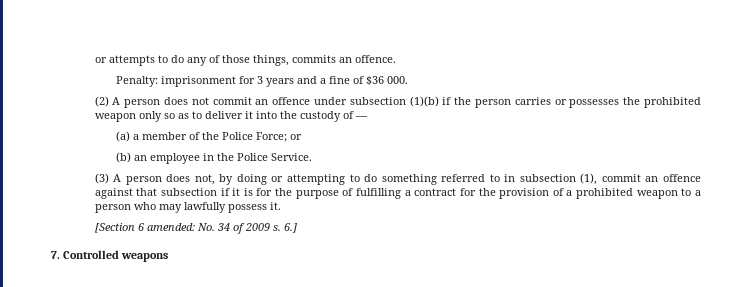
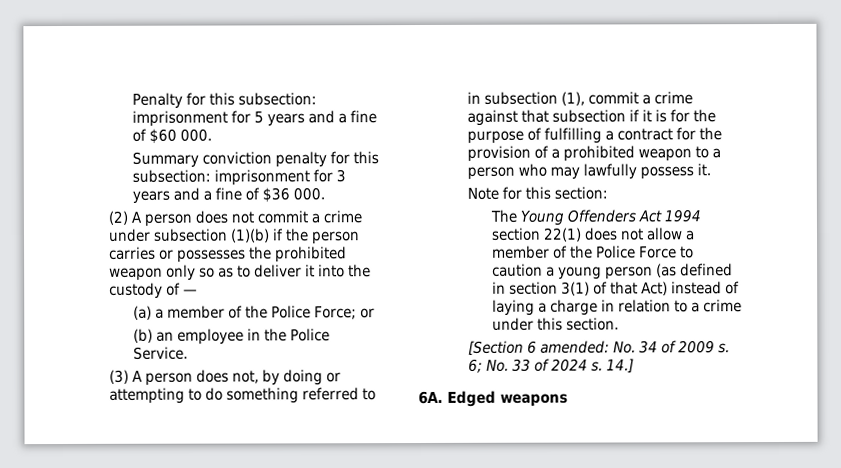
- or attempts to do any of those things, commits an offence.
- Penalty: imprisonment for 3 years and a fine of $36 000.
+ Penalty for this subsection: imprisonment for 5 years and a fine of $60 000.
+ Summary conviction penalty for this subsection: imprisonment for 3 years and a fine of $36 000.
- (2) A person does not commit an offence under subsection (1)(b) if the person carries or possesses the prohibited weapon only so as to deliver it into the custody of —
+ (2) A person does not commit a crime under subsection (1)(b) if the person carries or possesses the prohibited weapon only so as to deliver it into the custody of —
- (3) A person does not, by doing or attempting to do something referred to in subsection (1), commit an offence against that subsection if it is for the purpose of fulfilling a contract for the provision of a prohibited weapon to a person who may lawfully possess it.
+ (3) A person does not, by doing or attempting to do something referred to in subsection (1), commit a crime against that subsection if it is for the purpose of fulfilling a contract for the provision of a prohibited weapon to a person who may lawfully possess it.
+ Note for this section:
+ The Young Offenders Act 1994 section 22(1) does not allow a member of the Police Force to caution a young person (as defined in section 3(1) of that Act) instead of laying a charge in relation to a crime under this section.
- 6.]
- 7. Controlled weapons
+ 6; No. 33 of 2024 s. 14.]
+ 6A. Edged weapons

